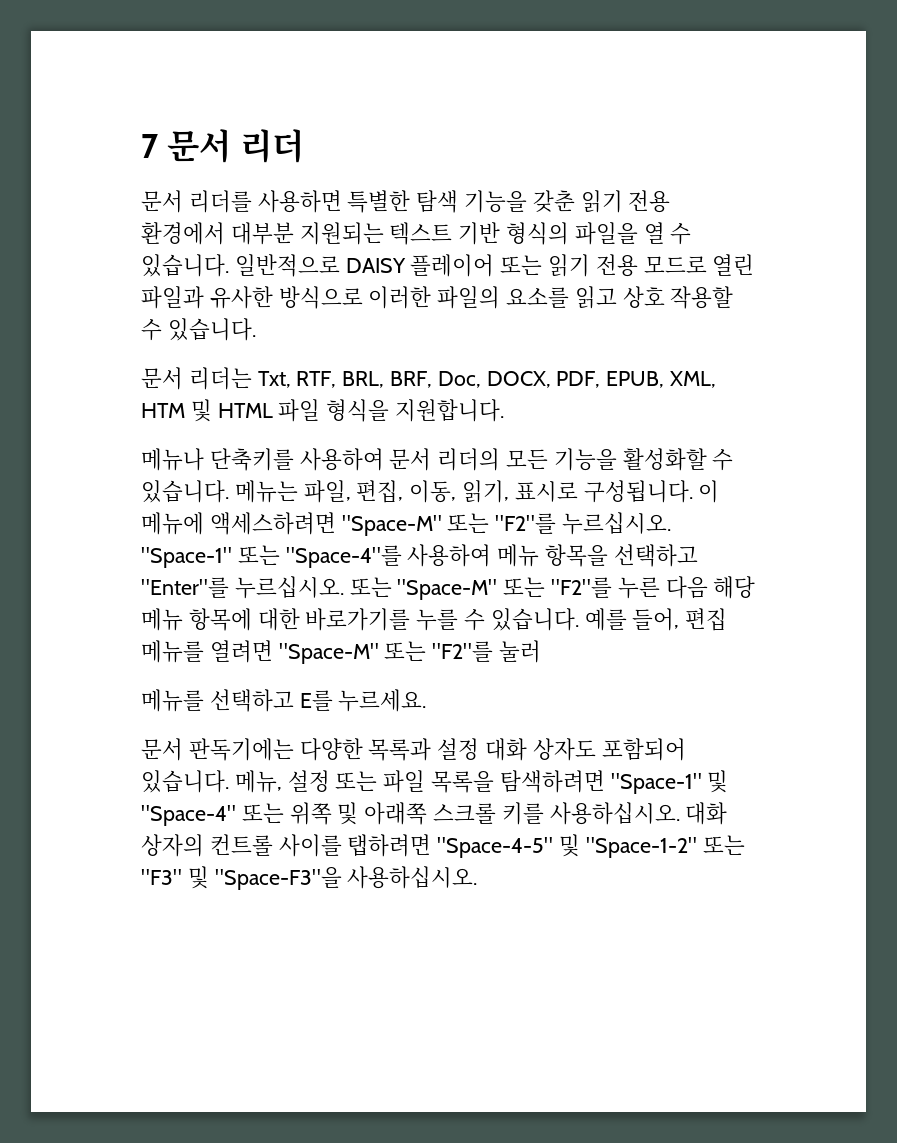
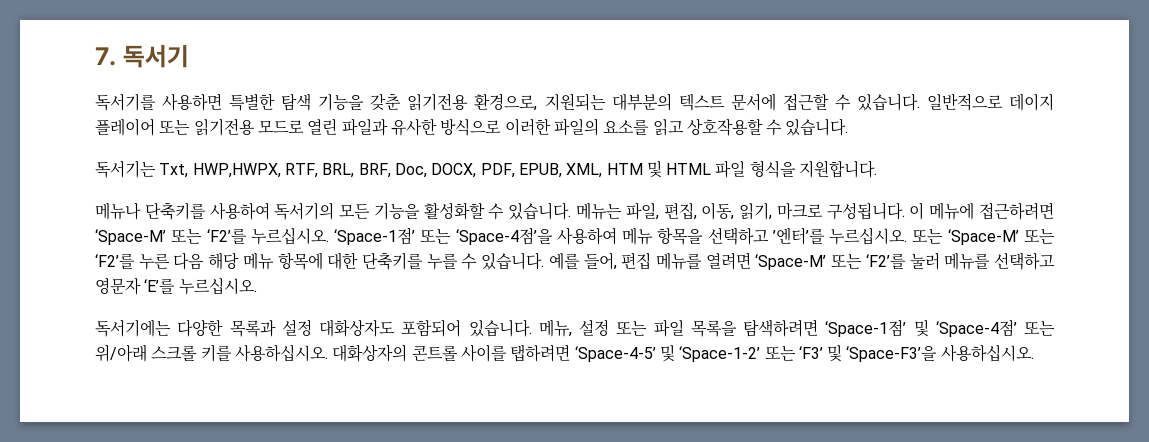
- 7 문서 리더
- 문서 리더를 사용하면 특별한 탐색 기능을 갖춘 읽기 전용 환경에서 대부분 지원되는 텍스트 기반 형식의 파일을 열 수 있습니다.
+ 7. 독서기
+ 독서기를 사용하면 특별한 탐색 기능을 갖춘 읽기전용 환경으로, 지원되는 대부분의 텍스트 문서에 접근할 수 있습니다.
- 일반적으로 DAISY 플레이어 또는 읽기 전용 모드로 열린 파일과 유사한 방식으로 이러한 파일의 요소를 읽고 상호 작용할 수 있습니다.
+ 일반적으로 데이지 플레이어 또는 읽기전용 모드로 열린 파일과 유사한 방식으로 이러한 파일의 요소를 읽고 상호작용할 수 있습니다.
- 문서 리더는 Txt, RTF, BRL, BRF, Doc, DOCX, PDF, EPUB, XML, HTM 및 HTML 파일 형식을 지원합니다.
+ 독서기는 Txt, HWP,HWPX, RTF, BRL, BRF, Doc, DOCX, PDF, EPUB, XML, HTM 및 HTML 파일 형식을 지원합니다.
- 메뉴나 단축키를 사용하여 문서 리더의 모든 기능을 활성화할 수 있습니다.
+ 메뉴나 단축키를 사용하여 독서기의 모든 기능을 활성화할 수 있습니다.
- 메뉴는 파일, 편집, 이동, 읽기, 표시로 구성됩니다.
+ 메뉴는 파일, 편집, 이동, 읽기, 마크로 구성됩니다.
- 이 메뉴에 액세스하려면 "Space-M" 또는 "F2"를 누르십시오. "Space-1" 또는 "Space-4"를 사용하여 메뉴 항목을 선택하고 "Enter"를 누르십시오.
+ 이 메뉴에 접근하려면 ‘Space-M’ 또는 ‘F2’를 누르십시오. ‘Space-1점’ 또는 ‘Space-4점’을 사용하여 메뉴 항목을 선택하고 ’엔터’를 누르십시오.
- 또는 "Space-M" 또는 "F2"를 누른 다음 해당 메뉴 항목에 대한 바로가기를 누를 수 있습니다.
+ 또는 ‘Space-M’ 또는 ‘F2’를 누른 다음 해당 메뉴 항목에 대한 단축키를 누를 수 있습니다.
- 예를 들어, 편집 메뉴를 열려면 "Space-M" 또는 "F2"를 눌러
- 메뉴를 선택하고 E를 누르세요.
- 문서 판독기에는 다양한 목록과 설정 대화 상자도 포함되어 있습니다.
+ 예를 들어, 편집 메뉴를 열려면 ‘Space-M’ 또는 ‘F2’를 눌러 메뉴를 선택하고 영문자 ‘E’를 누르십시오.
+ 독서기에는 다양한 목록과 설정 대화상자도 포함되어 있습니다.
- 메뉴, 설정 또는 파일 목록을 탐색하려면 "Space-1" 및 "Space-4" 또는 위쪽 및 아래쪽 스크롤 키를 사용하십시오. 대화 상자의 컨트롤 사이를 탭하려면 "Space-4-5" 및 "Space-1-2" 또는 "F3" 및 "Space-F3"을 사용하십시오.
+ 메뉴, 설정 또는 파일 목록을 탐색하려면 ‘Space-1점’ 및 ‘Space-4점’ 또는 위/아래 스크롤 키를 사용하십시오. 대화상자의 콘트롤 사이를 탭하려면 ‘Space-4-5’ 및 ‘Space-1-2’ 또는 ‘F3’ 및 ‘Space-F3’을 사용하십시오.

